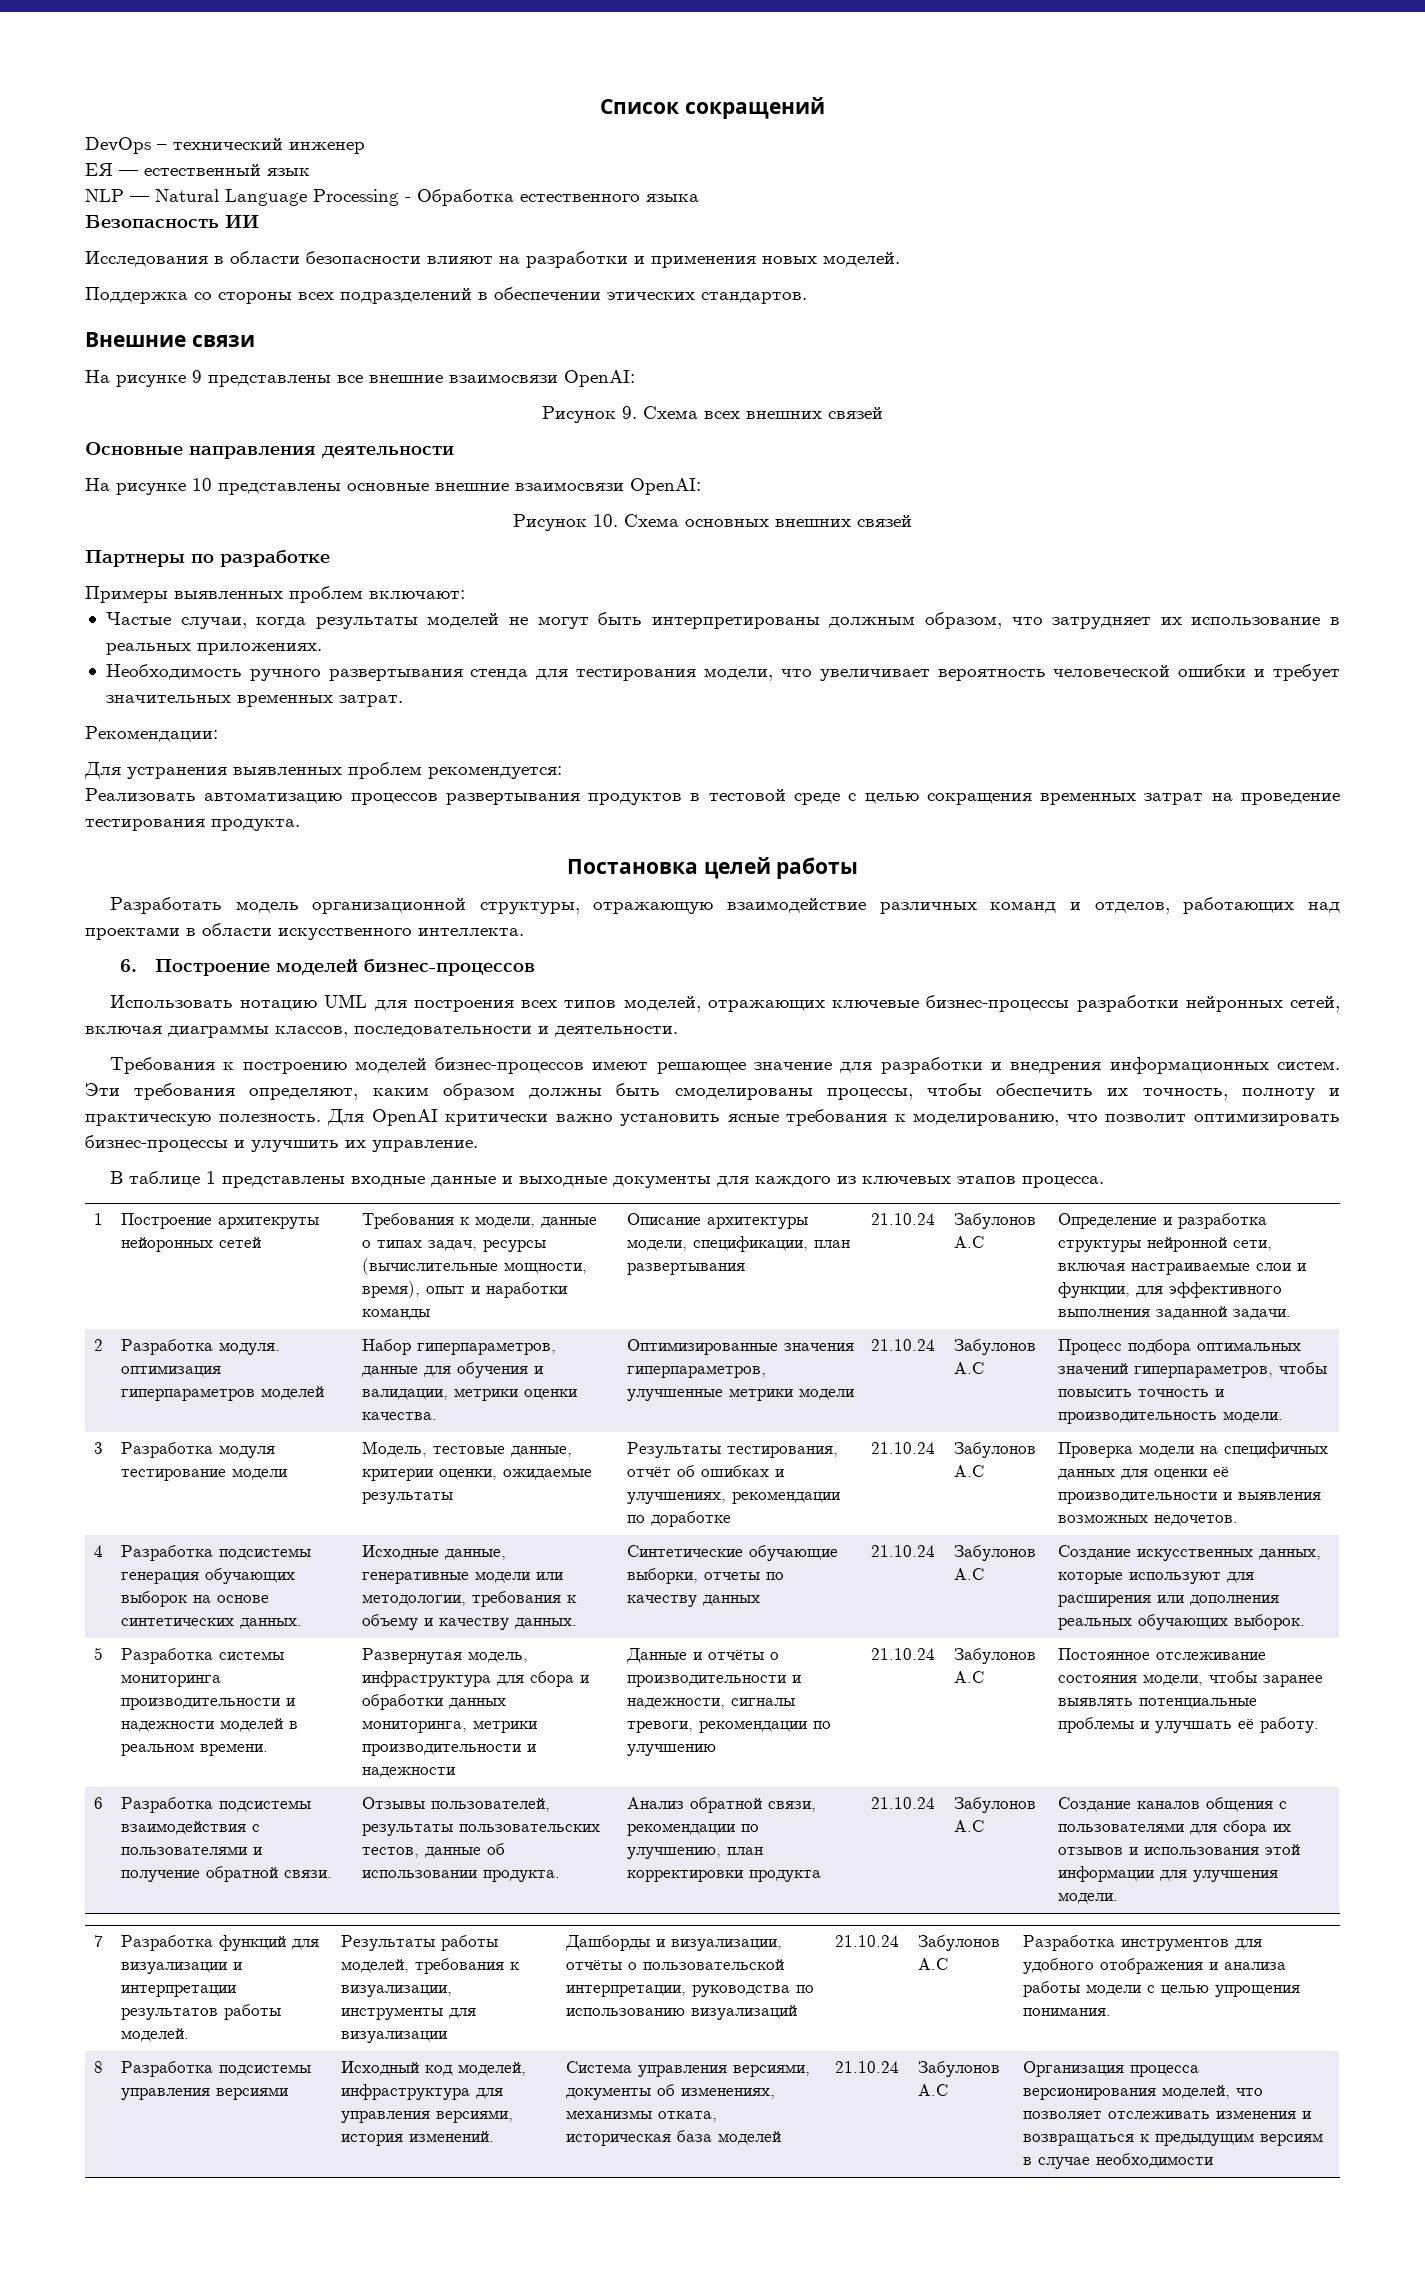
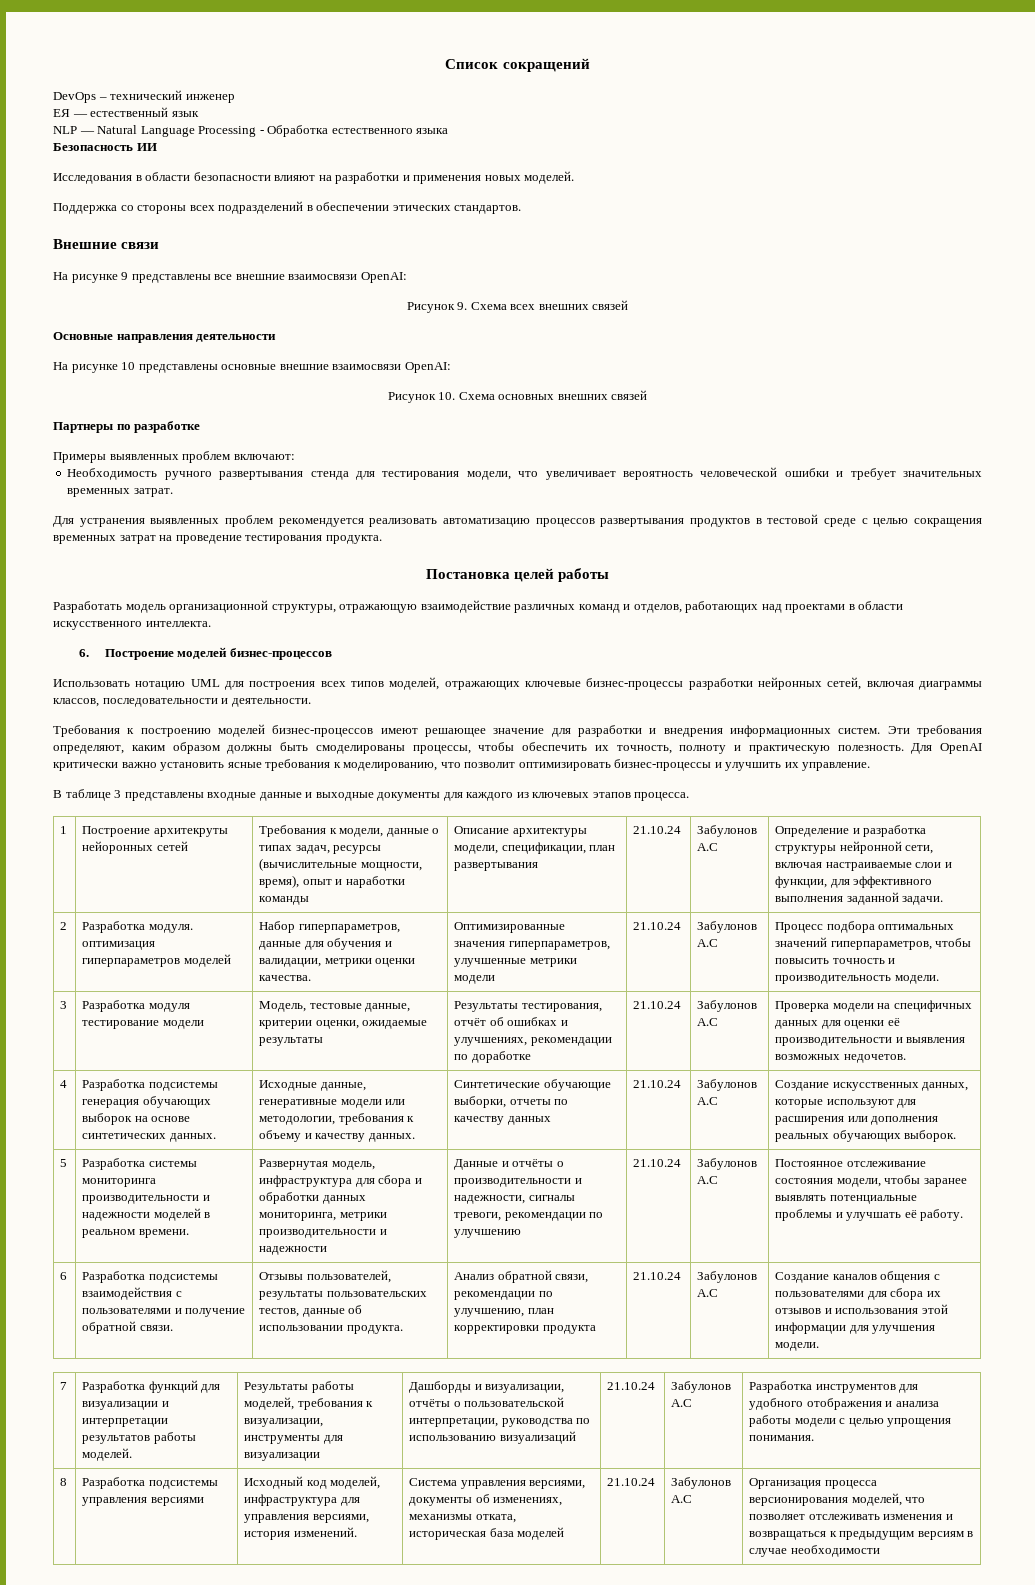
- Частые случаи, когда результаты моделей не могут быть интерпретированы должным образом, что затрудняет их использование в реальных приложениях.
- Рекомендации:
- Для устранения выявленных проблем рекомендуется:
- Реализовать автоматизацию процессов развертывания продуктов в тестовой среде с целью сокращения временных затрат на проведение тестирования продукта.
+ Для устранения выявленных проблем рекомендуется реализовать автоматизацию процессов развертывания продуктов в тестовой среде с целью сокращения временных затрат на проведение тестирования продукта.
- В таблице 1 представлены входные данные и выходные документы для каждого из ключевых этапов процесса.
+ В таблице 3 представлены входные данные и выходные документы для каждого из ключевых этапов процесса.

